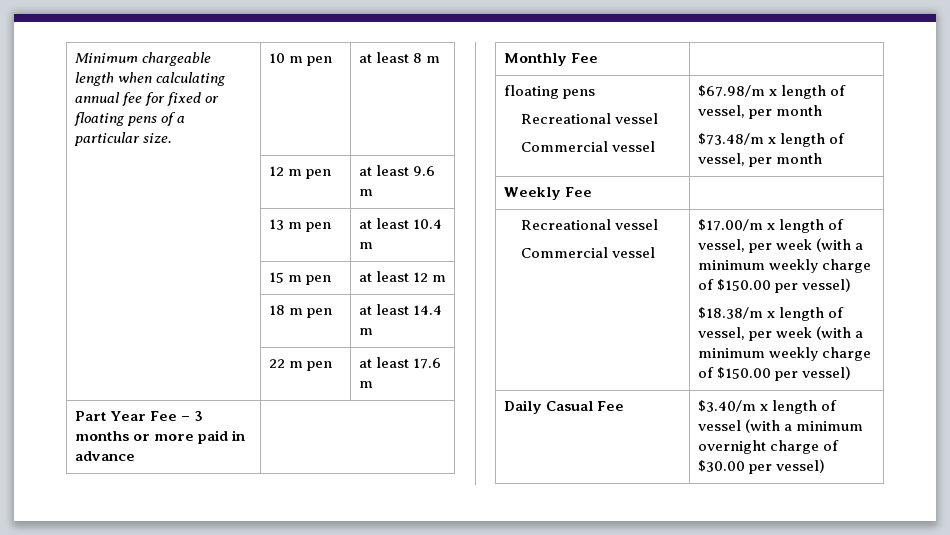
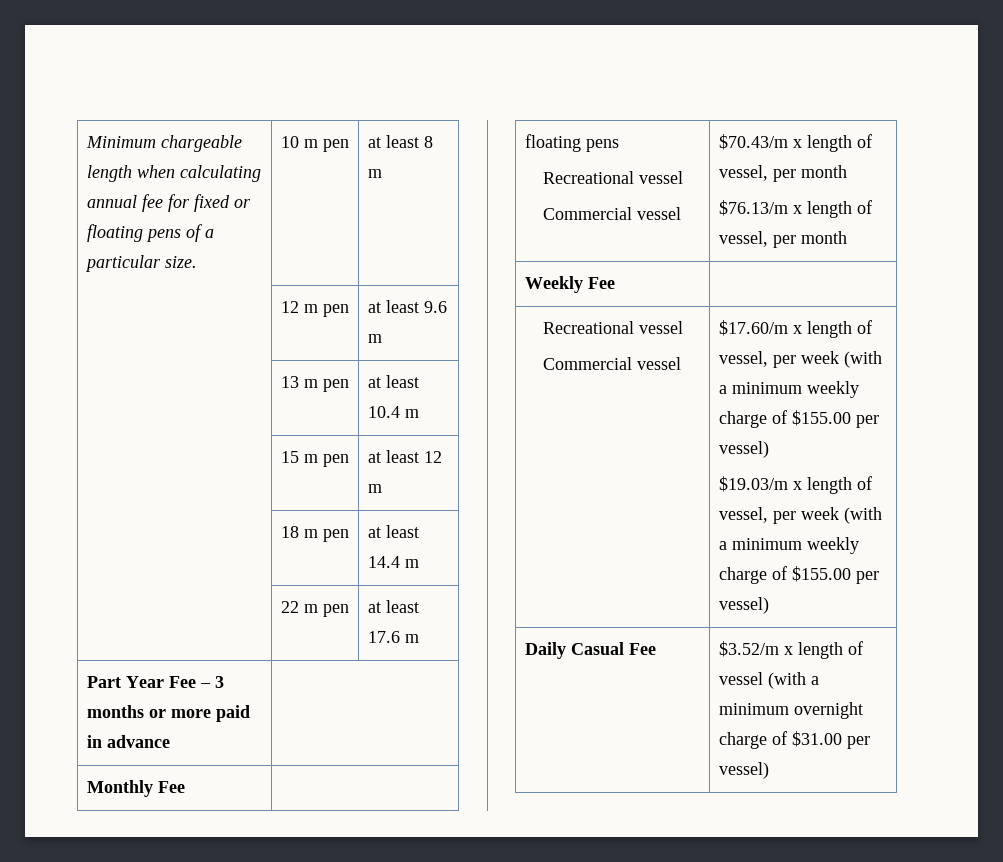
  Monthly Fee |
  floating pens
  Recreational vessel
- Commercial vessel | $67.98/m x length of vessel, per month
- $73.48/m x length of vessel, per month
+ Commercial vessel | $70.43/m x length of vessel, per month
+ $76.13/m x length of vessel, per month
  Weekly Fee |
  Recreational vessel
- Commercial vessel | $17.00/m x length of vessel, per week (with a minimum weekly charge of $150.00 per vessel)
- $18.38/m x length of vessel, per week (with a minimum weekly charge of $150.00 per vessel)
+ Commercial vessel | $17.60/m x length of vessel, per week (with a minimum weekly charge of $155.00 per vessel)
+ $19.03/m x length of vessel, per week (with a minimum weekly charge of $155.00 per vessel)
- Daily Casual Fee | $3.40/m x length of vessel (with a minimum overnight charge of $30.00 per vessel)
+ Daily Casual Fee | $3.52/m x length of vessel (with a minimum overnight charge of $31.00 per vessel)

